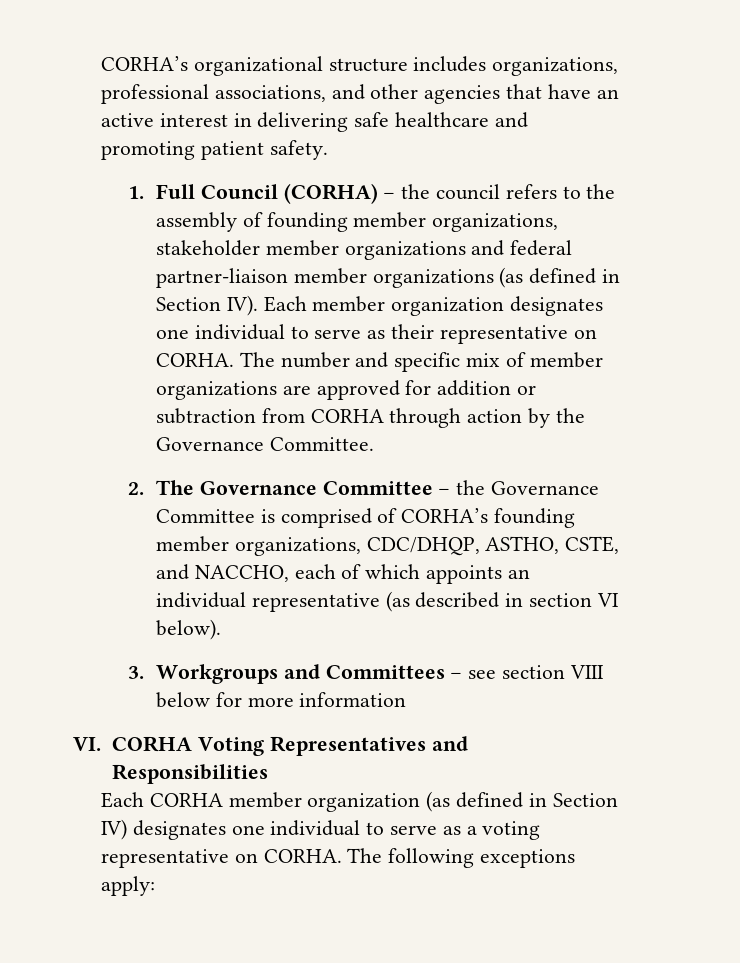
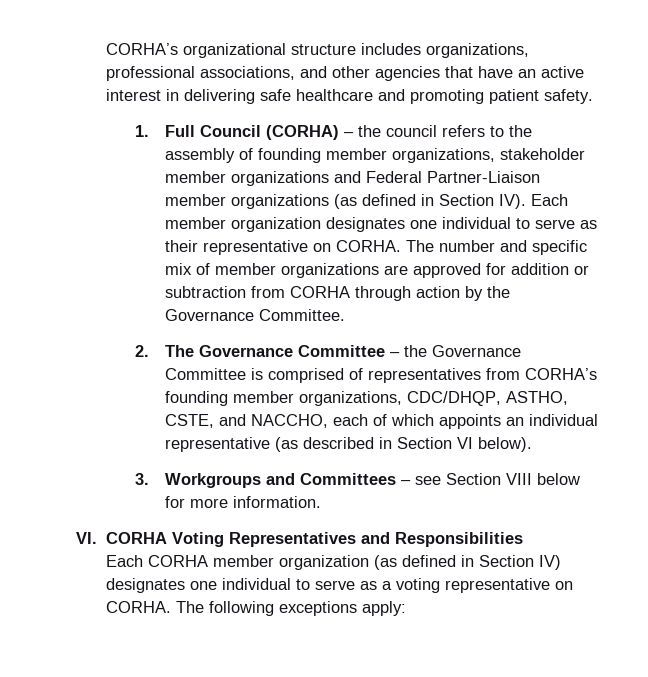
- 1. Full Council (CORHA) – the council refers to the assembly of founding member organizations, stakeholder member organizations and federal partner-liaison member organizations (as defined in Section IV). Each member organization designates one individual to serve as their representative on CORHA.
+ 1. Full Council (CORHA) – the council refers to the assembly of founding member organizations, stakeholder member organizations and Federal Partner-Liaison member organizations (as defined in Section IV). Each member organization designates one individual to serve as their representative on CORHA.
- 2. The Governance Committee – the Governance Committee is comprised of CORHA’s founding member organizations, CDC/DHQP, ASTHO, CSTE, and NACCHO, each of which appoints an individual representative (as described in section VI below).
+ 2. The Governance Committee – the Governance Committee is comprised of representatives from CORHA’s founding member organizations, CDC/DHQP, ASTHO, CSTE, and NACCHO, each of which appoints an individual representative (as described in Section VI below).
- 3. Workgroups and Committees – see section VIII below for more information
+ 3. Workgroups and Committees – see Section VIII below for more information.

